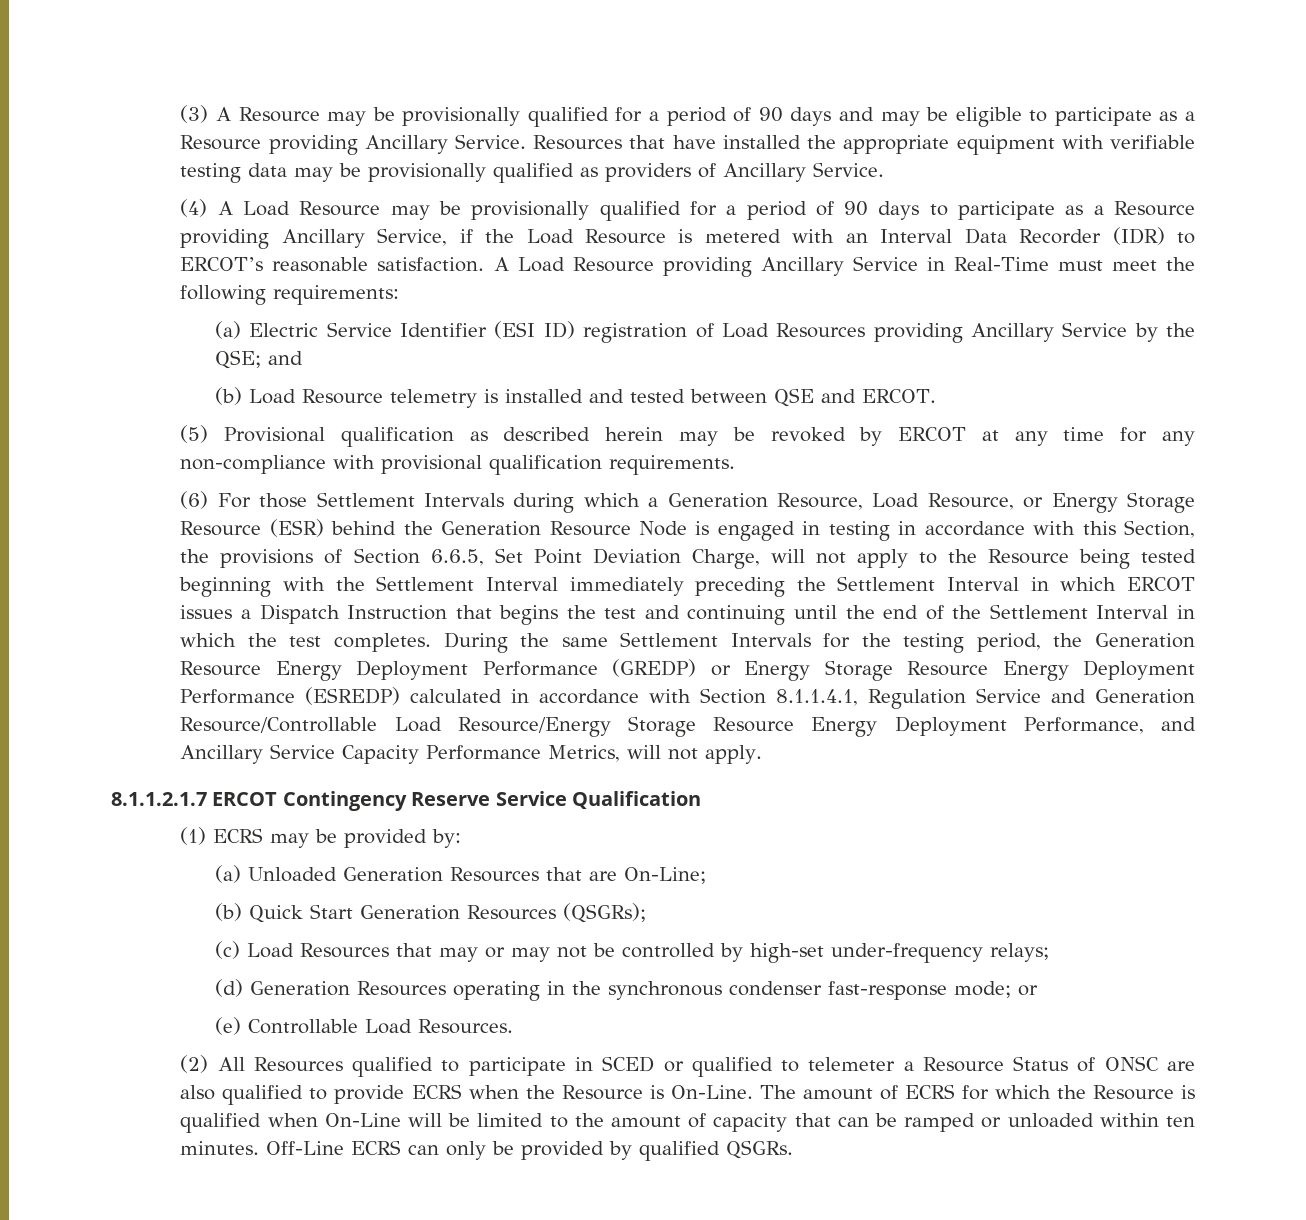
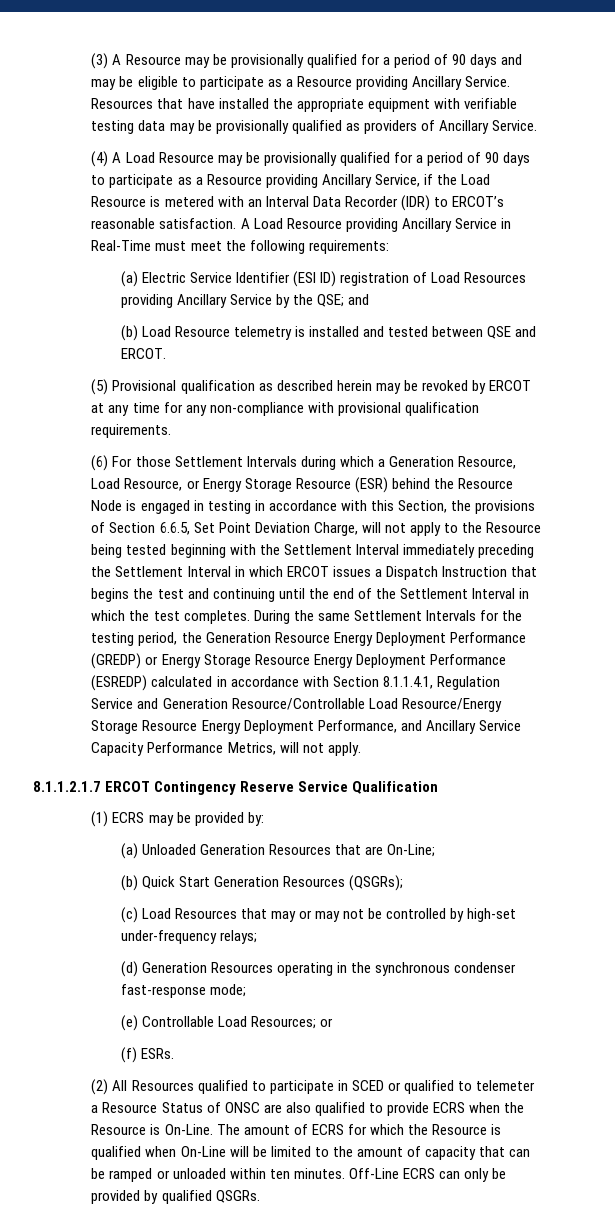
- (6) For those Settlement Intervals during which a Generation Resource, Load Resource, or Energy Storage Resource (ESR) behind the Generation Resource Node is engaged in testing in accordance with this Section, the provisions of Section 6.6.5, Set Point Deviation Charge, will not apply to the Resource being tested beginning with the Settlement Interval immediately preceding the Settlement Interval in which ERCOT issues a Dispatch Instruction that begins the test and continuing until the end of the Settlement Interval in which the test completes.
+ (6) For those Settlement Intervals during which a Generation Resource, Load Resource, or Energy Storage Resource (ESR) behind the Resource Node is engaged in testing in accordance with this Section, the provisions of Section 6.6.5, Set Point Deviation Charge, will not apply to the Resource being tested beginning with the Settlement Interval immediately preceding the Settlement Interval in which ERCOT issues a Dispatch Instruction that begins the test and continuing until the end of the Settlement Interval in which the test completes.
- (d) Generation Resources operating in the synchronous condenser fast-response mode; or
+ (d) Generation Resources operating in the synchronous condenser fast-response mode;
- (e) Controllable Load Resources.
+ (e) Controllable Load Resources; or
+ (f) ESRs.

